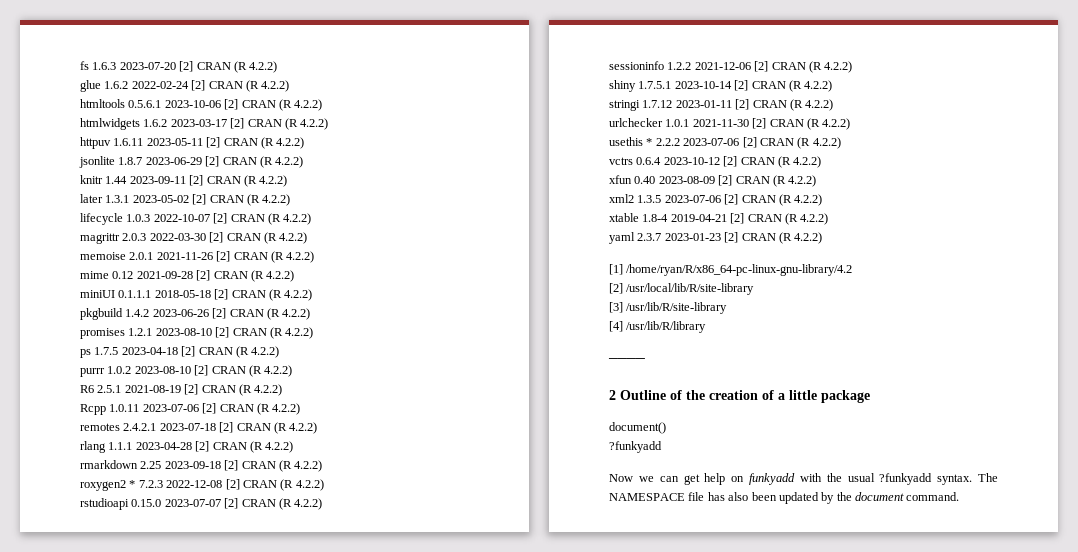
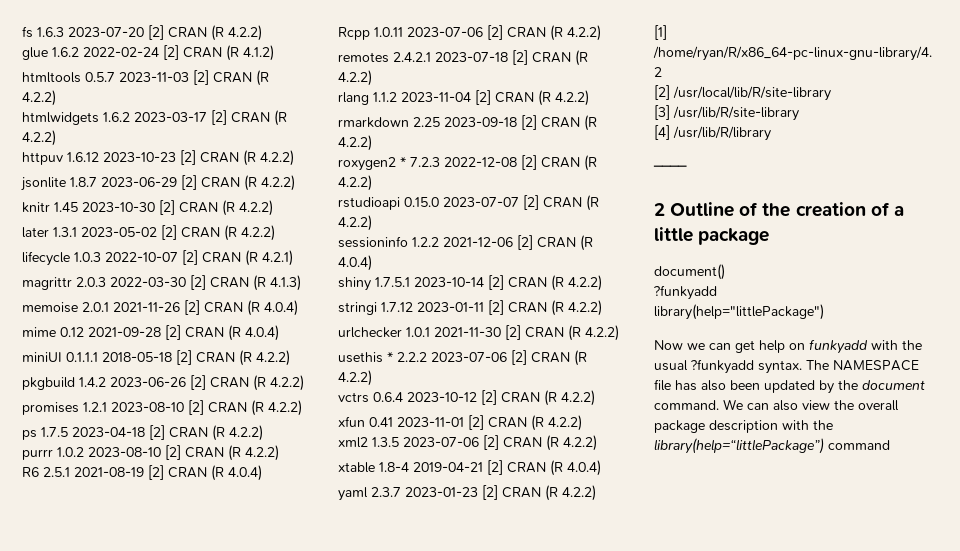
- glue 1.6.2 2022-02-24 [2] CRAN (R 4.2.2)
+ glue 1.6.2 2022-02-24 [2] CRAN (R 4.1.2)
- htmltools 0.5.6.1 2023-10-06 [2] CRAN (R 4.2.2)
+ htmltools 0.5.7 2023-11-03 [2] CRAN (R 4.2.2)
- httpuv 1.6.11 2023-05-11 [2] CRAN (R 4.2.2)
+ httpuv 1.6.12 2023-10-23 [2] CRAN (R 4.2.2)
- knitr 1.44 2023-09-11 [2] CRAN (R 4.2.2)
+ knitr 1.45 2023-10-30 [2] CRAN (R 4.2.2)
- lifecycle 1.0.3 2022-10-07 [2] CRAN (R 4.2.2)
+ lifecycle 1.0.3 2022-10-07 [2] CRAN (R 4.2.1)
- magrittr 2.0.3 2022-03-30 [2] CRAN (R 4.2.2)
+ magrittr 2.0.3 2022-03-30 [2] CRAN (R 4.1.3)
- memoise 2.0.1 2021-11-26 [2] CRAN (R 4.2.2)
+ memoise 2.0.1 2021-11-26 [2] CRAN (R 4.0.4)
- mime 0.12 2021-09-28 [2] CRAN (R 4.2.2)
+ mime 0.12 2021-09-28 [2] CRAN (R 4.0.4)
- R6 2.5.1 2021-08-19 [2] CRAN (R 4.2.2)
+ R6 2.5.1 2021-08-19 [2] CRAN (R 4.0.4)
- rlang 1.1.1 2023-04-28 [2] CRAN (R 4.2.2)
+ rlang 1.1.2 2023-11-04 [2] CRAN (R 4.2.2)
- sessioninfo 1.2.2 2021-12-06 [2] CRAN (R 4.2.2)
+ sessioninfo 1.2.2 2021-12-06 [2] CRAN (R 4.0.4)
- xfun 0.40 2023-08-09 [2] CRAN (R 4.2.2)
+ xfun 0.41 2023-11-01 [2] CRAN (R 4.2.2)
- xtable 1.8-4 2019-04-21 [2] CRAN (R 4.2.2)
+ xtable 1.8-4 2019-04-21 [2] CRAN (R 4.0.4)
  document()
  ?funkyadd
+ library(help="littlePackage")
+ We can also view the overall package description with the library(help=“littlePackage”) command

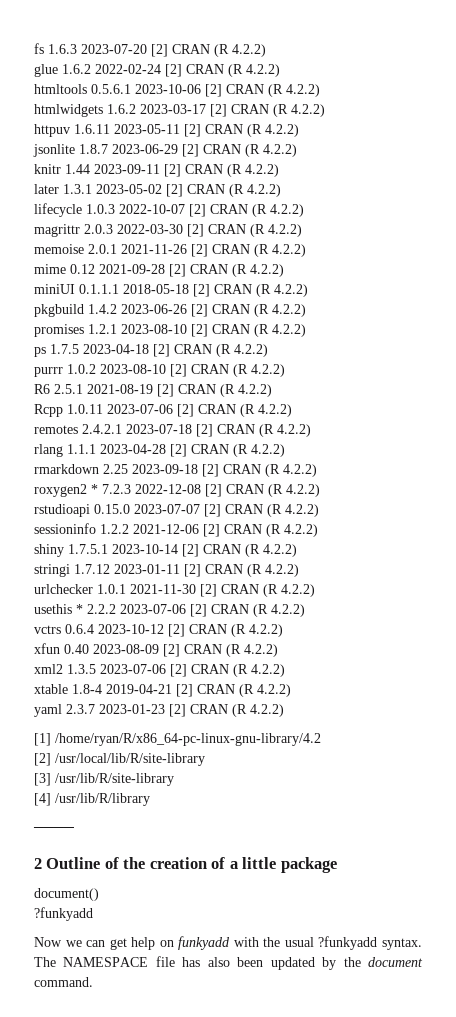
- glue 1.6.2 2022-02-24 [2] CRAN (R 4.1.2)
+ glue 1.6.2 2022-02-24 [2] CRAN (R 4.2.2)
- htmltools 0.5.7 2023-11-03 [2] CRAN (R 4.2.2)
+ htmltools 0.5.6.1 2023-10-06 [2] CRAN (R 4.2.2)
- httpuv 1.6.12 2023-10-23 [2] CRAN (R 4.2.2)
+ httpuv 1.6.11 2023-05-11 [2] CRAN (R 4.2.2)
- knitr 1.45 2023-10-30 [2] CRAN (R 4.2.2)
+ knitr 1.44 2023-09-11 [2] CRAN (R 4.2.2)
- lifecycle 1.0.3 2022-10-07 [2] CRAN (R 4.2.1)
+ lifecycle 1.0.3 2022-10-07 [2] CRAN (R 4.2.2)
- magrittr 2.0.3 2022-03-30 [2] CRAN (R 4.1.3)
+ magrittr 2.0.3 2022-03-30 [2] CRAN (R 4.2.2)
- memoise 2.0.1 2021-11-26 [2] CRAN (R 4.0.4)
+ memoise 2.0.1 2021-11-26 [2] CRAN (R 4.2.2)
- mime 0.12 2021-09-28 [2] CRAN (R 4.0.4)
+ mime 0.12 2021-09-28 [2] CRAN (R 4.2.2)
- R6 2.5.1 2021-08-19 [2] CRAN (R 4.0.4)
+ R6 2.5.1 2021-08-19 [2] CRAN (R 4.2.2)
- rlang 1.1.2 2023-11-04 [2] CRAN (R 4.2.2)
+ rlang 1.1.1 2023-04-28 [2] CRAN (R 4.2.2)
- sessioninfo 1.2.2 2021-12-06 [2] CRAN (R 4.0.4)
+ sessioninfo 1.2.2 2021-12-06 [2] CRAN (R 4.2.2)
- xfun 0.41 2023-11-01 [2] CRAN (R 4.2.2)
+ xfun 0.40 2023-08-09 [2] CRAN (R 4.2.2)
- xtable 1.8-4 2019-04-21 [2] CRAN (R 4.0.4)
+ xtable 1.8-4 2019-04-21 [2] CRAN (R 4.2.2)
  document()
  ?funkyadd
- library(help="littlePackage")
- We can also view the overall package description with the library(help=“littlePackage”) command

